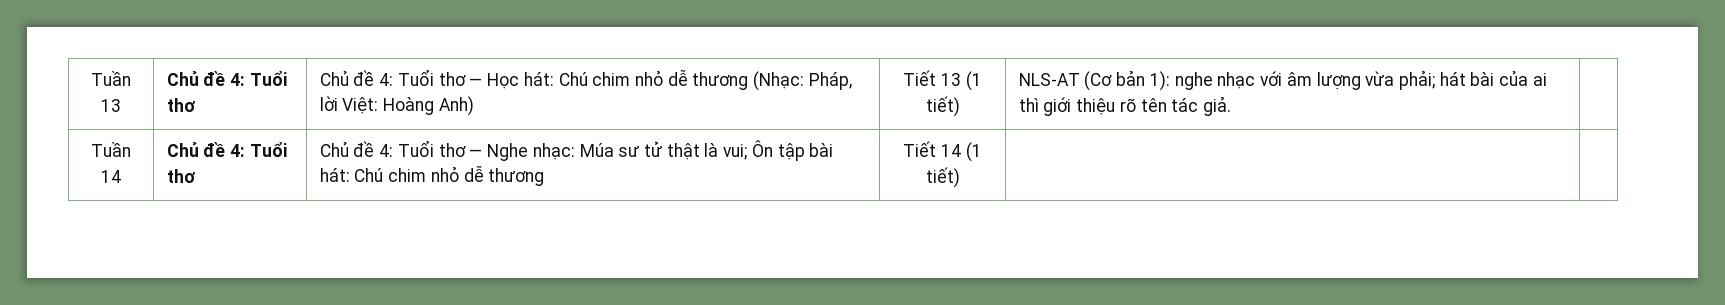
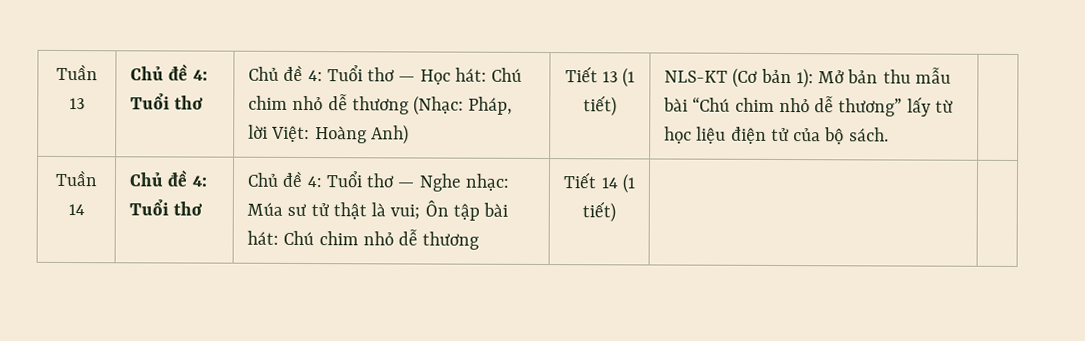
- NLS-AT (Cơ bản 1): nghe nhạc với âm lượng vừa phải; hát bài của ai thì giới thiệu rõ tên tác giả.
+ NLS-KT (Cơ bản 1): Mở bản thu mẫu bài “Chú chim nhỏ dễ thương” lấy từ học liệu điện tử của bộ sách.

